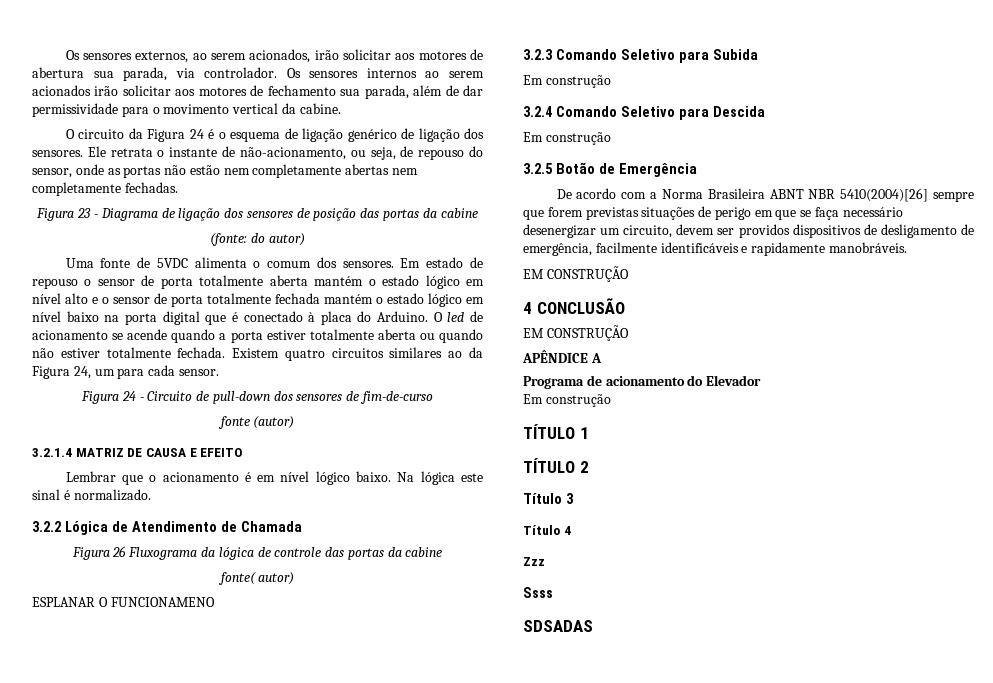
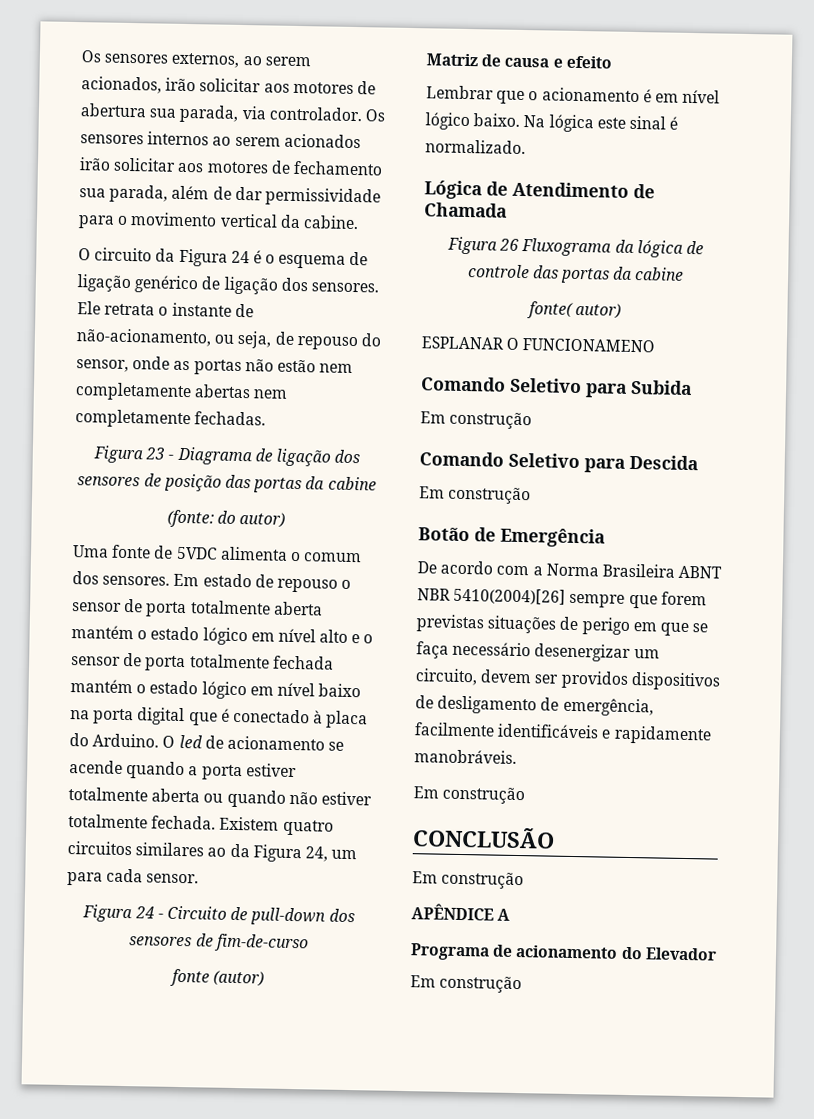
- 3.2.1.4 MATRIZ DE CAUSA E EFEITO
+ Matriz de causa e efeito
- 3.2.2 Lógica de Atendimento de Chamada
+ Lógica de Atendimento de Chamada
- 3.2.3 Comando Seletivo para Subida
+ Comando Seletivo para Subida
- 3.2.4 Comando Seletivo para Descida
+ Comando Seletivo para Descida
- 3.2.5 Botão de Emergência
+ Botão de Emergência
  De acordo com a Norma Brasileira ABNT NBR 5410(2004)[26] sempre que forem previstas situações de perigo em que se faça necessário desenergizar um circuito, devem ser providos dispositivos de desligamento de emergência, facilmente identificáveis e rapidamente manobráveis.
- EM CONSTRUÇÃO
- 4 CONCLUSÃO
- EM CONSTRUÇÃO
+ Em construção
+ CONCLUSÃO
+ Em construção
- TÍTULO 1
- TÍTULO 2
- Título 3
- Título 4
- Zzz
- Ssss
- SDSADAS

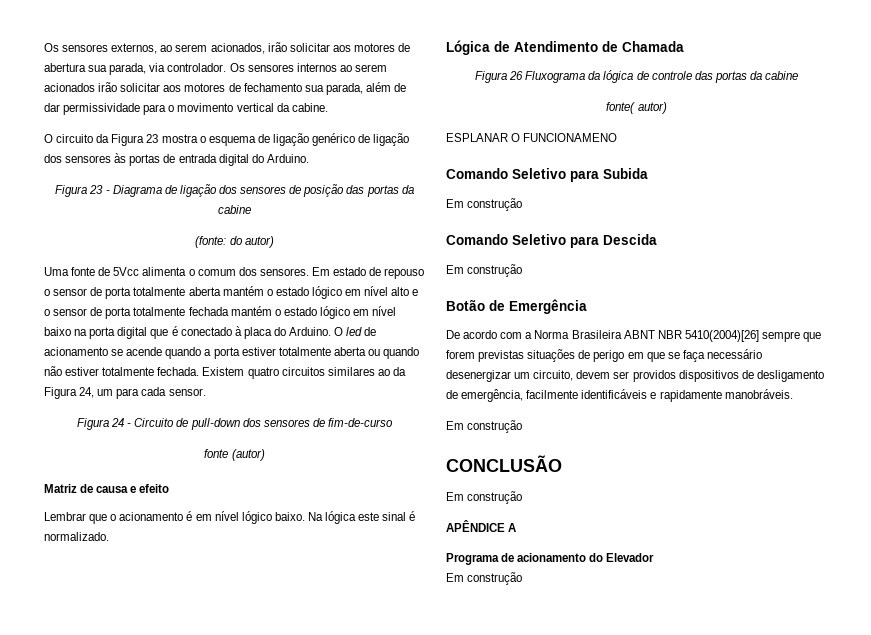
- O circuito da Figura 24 é o esquema de ligação genérico de ligação dos sensores. Ele retrata o instante de não-acionamento, ou seja, de repouso do sensor, onde as portas não estão nem completamente abertas nem completamente fechadas.
+ O circuito da Figura 23 mostra o esquema de ligação genérico de ligação dos sensores às portas de entrada digital do Arduino.
- Uma fonte de 5VDC alimenta o comum dos sensores.
+ Uma fonte de 5Vcc alimenta o comum dos sensores.

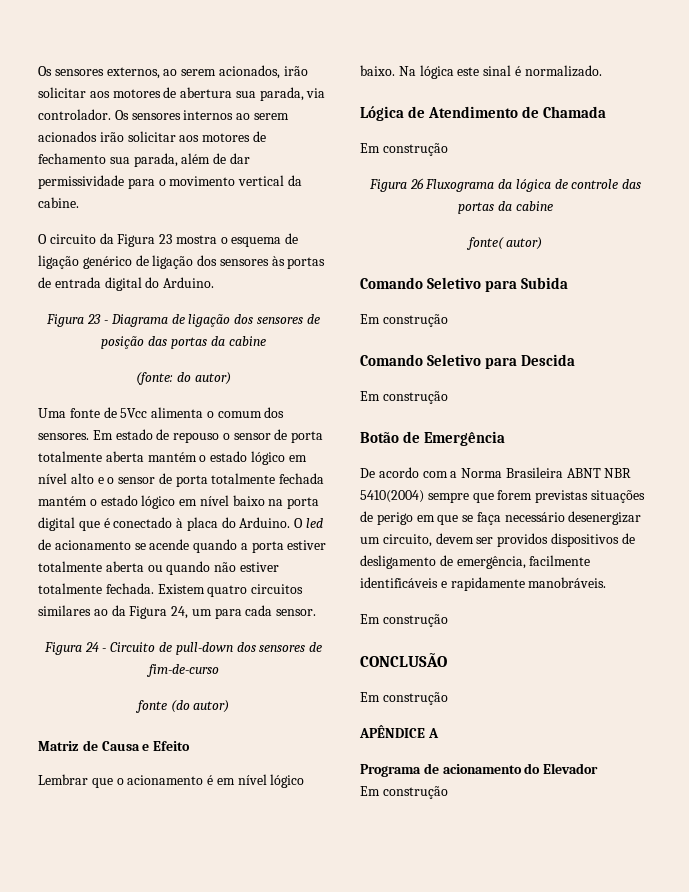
- fonte (autor)
+ fonte (do autor)
- Matriz de causa e efeito
+ Matriz de Causa e Efeito
  Lógica de Atendimento de Chamada
+ Em construção
- ESPLANAR O FUNCIONAMENO
- De acordo com a Norma Brasileira ABNT NBR 5410(2004)[26] sempre que forem previstas situações de perigo em que se faça necessário desenergizar um circuito, devem ser providos dispositivos de desligamento de emergência, facilmente identificáveis e rapidamente manobráveis.
+ De acordo com a Norma Brasileira ABNT NBR 5410(2004) sempre que forem previstas situações de perigo em que se faça necessário desenergizar um circuito, devem ser providos dispositivos de desligamento de emergência, facilmente identificáveis e rapidamente manobráveis.

